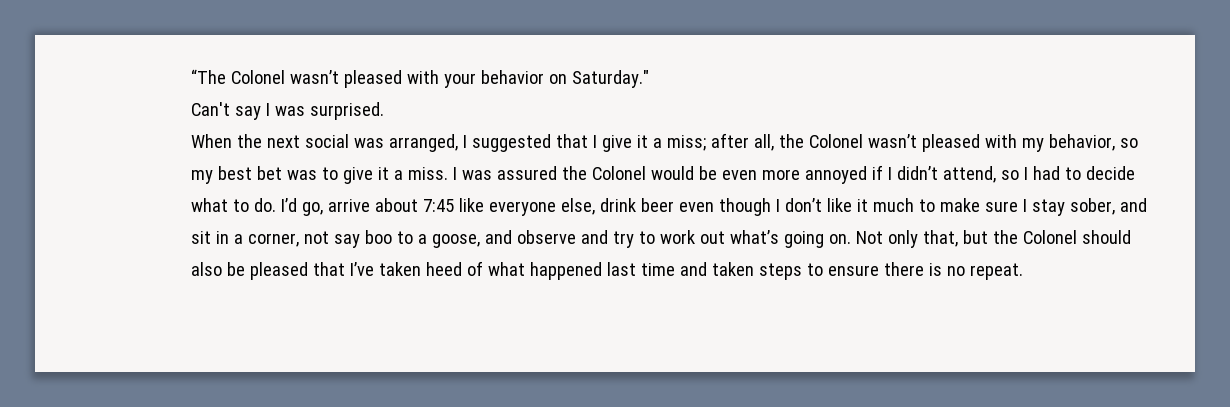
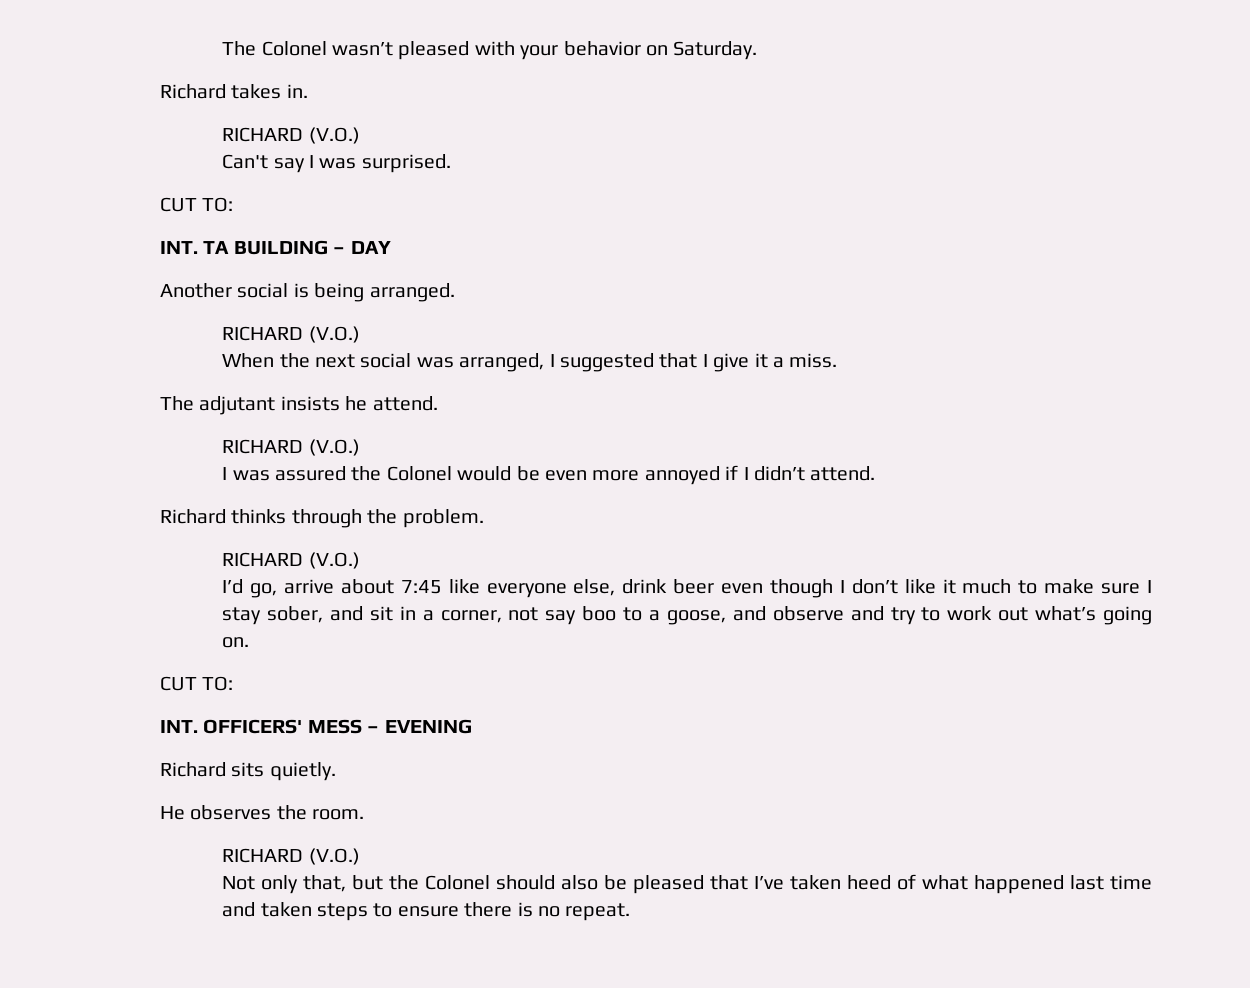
- “The Colonel wasn’t pleased with your behavior on Saturday."
+ The Colonel wasn’t pleased with your behavior on Saturday.
+ Richard takes in.
+ RICHARD (V.O.)
  Can't say I was surprised.
+ CUT TO:
+ INT. TA BUILDING – DAY
+ Another social is being arranged.
+ RICHARD (V.O.)
- When the next social was arranged, I suggested that I give it a miss; after all, the Colonel wasn’t pleased with my behavior, so my best bet was to give it a miss. I was assured the Colonel would be even more annoyed if I didn’t attend, so I had to decide what to do. I’d go, arrive about 7:45 like everyone else, drink beer even though I don’t like it much to make sure I stay sober, and sit in a corner, not say boo to a goose, and observe and try to work out what’s going on. Not only that, but the Colonel should also be pleased that I’ve taken heed of what happened last time and taken steps to ensure there is no repeat.
+ When the next social was arranged, I suggested that I give it a miss.
+ The adjutant insists he attend.
+ RICHARD (V.O.)
+ I was assured the Colonel would be even more annoyed if I didn’t attend.
+ Richard thinks through the problem.
+ RICHARD (V.O.)
+ I’d go, arrive about 7:45 like everyone else, drink beer even though I don’t like it much to make sure I stay sober, and sit in a corner, not say boo to a goose, and observe and try to work out what’s going on.
+ CUT TO:
+ INT. OFFICERS' MESS – EVENING
+ Richard sits quietly.
+ He observes the room.
+ RICHARD (V.O.)
+ Not only that, but the Colonel should also be pleased that I’ve taken heed of what happened last time and taken steps to ensure there is no repeat.

